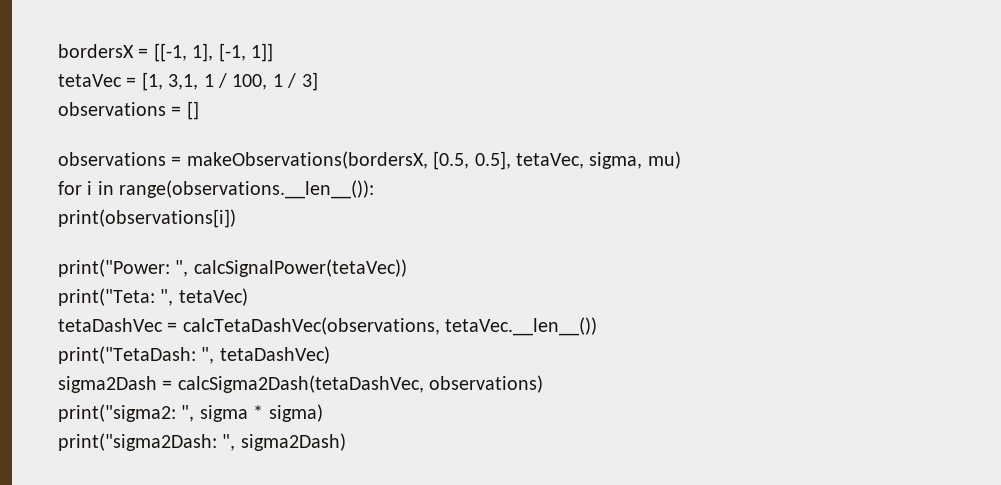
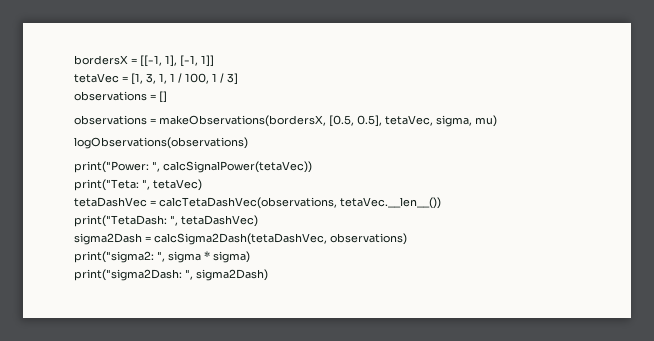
- tetaVec = [1, 3,1, 1 / 100, 1 / 3]
+ tetaVec = [1, 3, 1, 1 / 100, 1 / 3]
- for i in range(observations.__len__()):
- print(observations[i])
+ logObservations(observations)

